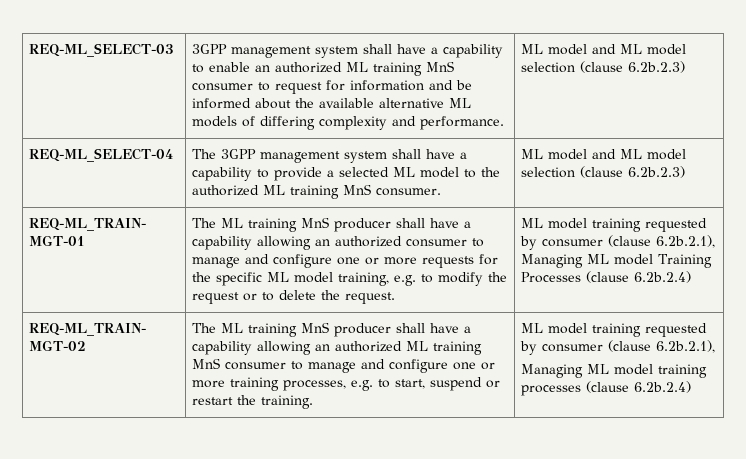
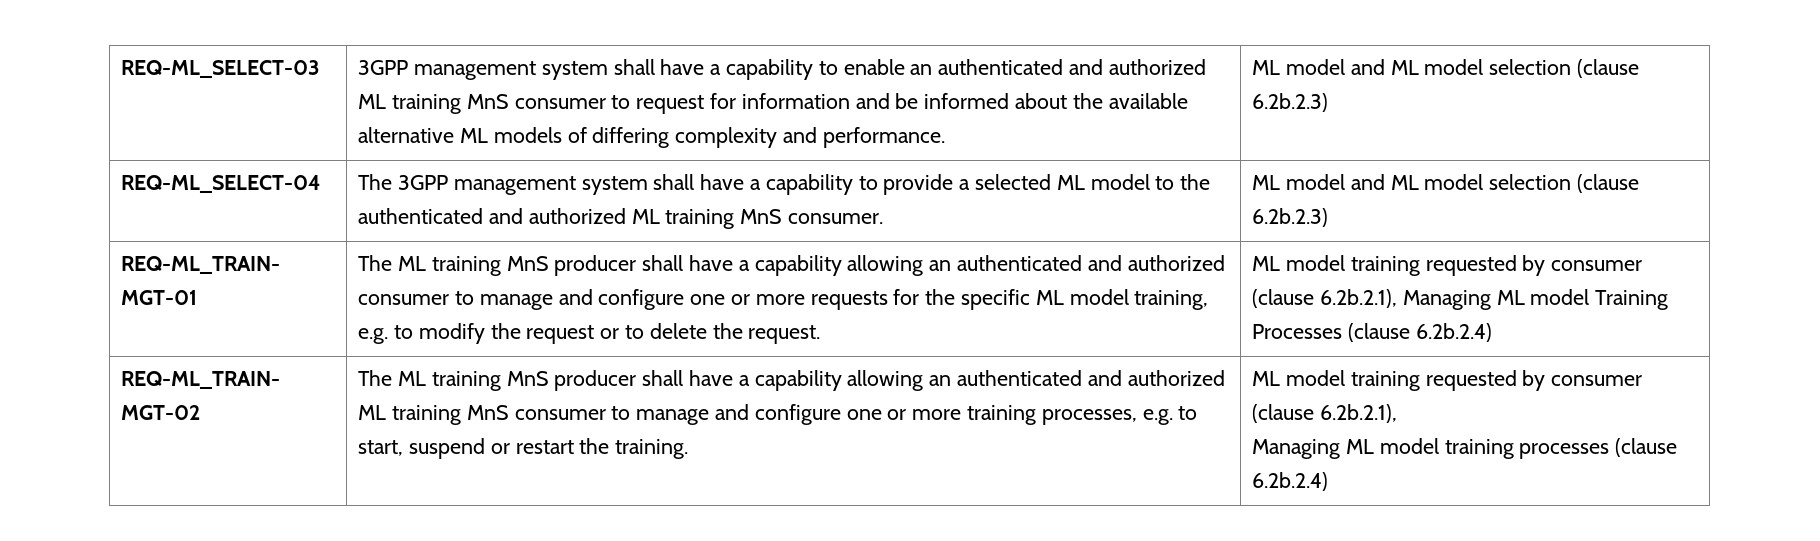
- 3GPP management system shall have a capability to enable an authorized ML training MnS consumer to request for information and be informed about the available alternative ML models of differing complexity and performance.
+ 3GPP management system shall have a capability to enable an authenticated and authorized ML training MnS consumer to request for information and be informed about the available alternative ML models of differing complexity and performance.
- REQ-ML_SELECT-04 | The 3GPP management system shall have a capability to provide a selected ML model to the authorized ML training MnS consumer. | ML model and ML model selection (clause 6.2b.2.3)
+ REQ-ML_SELECT-04 | The 3GPP management system shall have a capability to provide a selected ML model to the authenticated and authorized ML training MnS consumer. | ML model and ML model selection (clause 6.2b.2.3)
- The ML training MnS producer shall have a capability allowing an authorized consumer to manage and configure one or more requests for the specific ML model training, e.g. to modify the request or to delete the request.
+ The ML training MnS producer shall have a capability allowing an authenticated and authorized consumer to manage and configure one or more requests for the specific ML model training, e.g. to modify the request or to delete the request.
- The ML training MnS producer shall have a capability allowing an authorized ML training MnS consumer to manage and configure one or more training processes, e.g. to start, suspend or restart the training.
+ The ML training MnS producer shall have a capability allowing an authenticated and authorized ML training MnS consumer to manage and configure one or more training processes, e.g. to start, suspend or restart the training.

